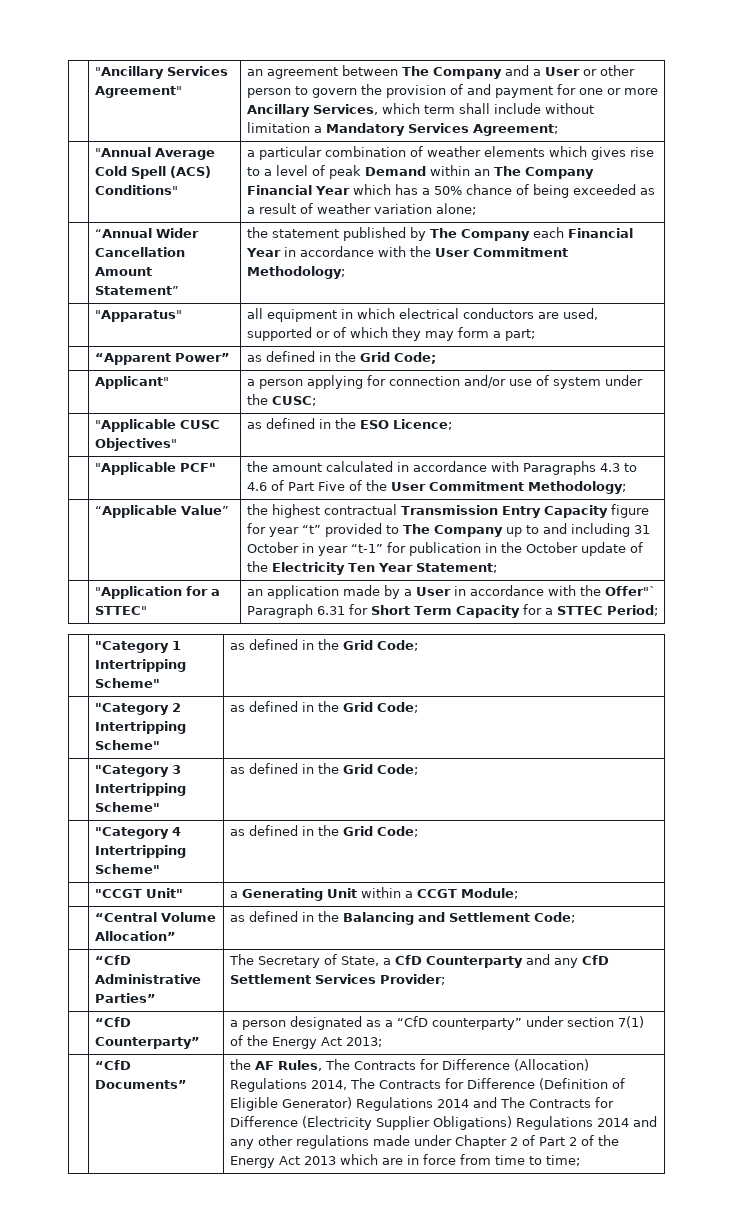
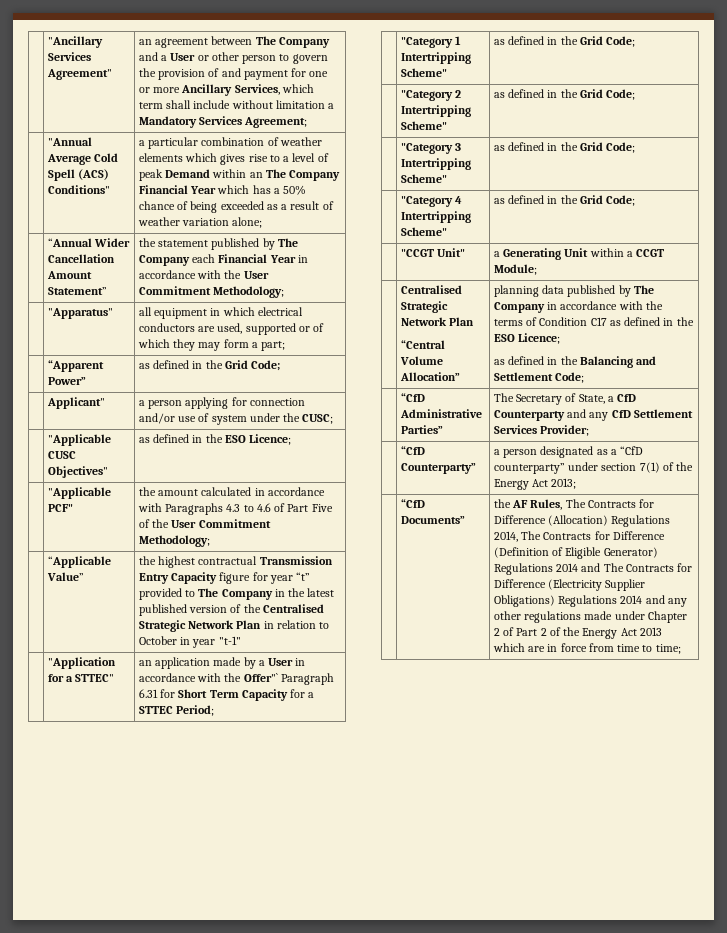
- | “Applicable Value” | the highest contractual Transmission Entry Capacity figure for year “t” provided to The Company up to and including 31 October in year “t-1” for publication in the October update of the Electricity Ten Year Statement;
+ | “Applicable Value” | the highest contractual Transmission Entry Capacity figure for year “t” provided to The Company in the latest published version of the Centralised Strategic Network Plan in relation to October in year "t-1"
- | “Central Volume Allocation” | as defined in the Balancing and Settlement Code;
+ | Centralised Strategic Network Plan
+ “Central Volume Allocation” | planning data published by The Company in accordance with the terms of Condition C17 as defined in the ESO Licence;
+ as defined in the Balancing and Settlement Code;

